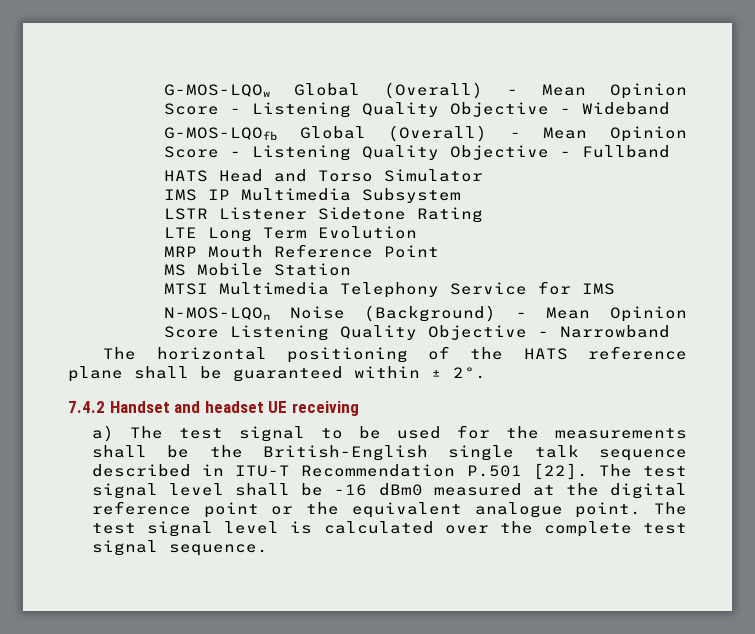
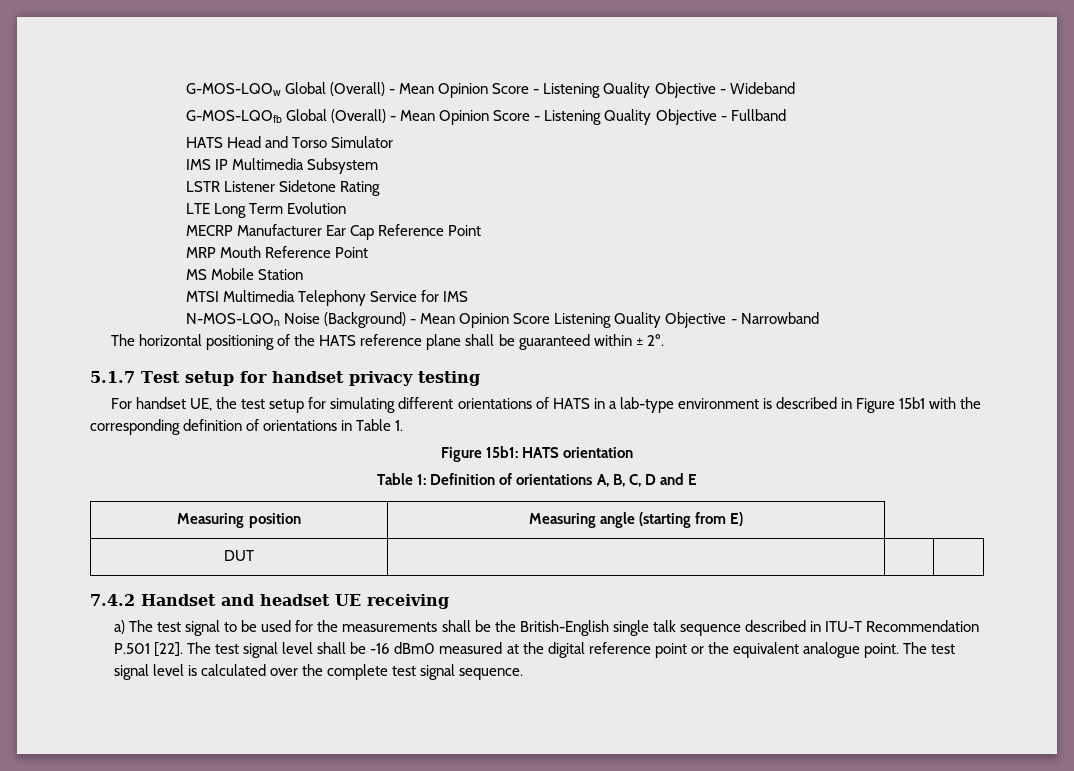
+ MECRP Manufacturer Ear Cap Reference Point
+ 5.1.7 Test setup for handset privacy testing
+ For handset UE, the test setup for simulating different orientations of HATS in a lab-type environment is described in Figure 15b1 with the corresponding definition of orientations in Table 1.
+ Figure 15b1: HATS orientation
+ Table 1: Definition of orientations A, B, C, D and E
+ Measuring position | Measuring angle (starting from E)
+ DUT | | |

